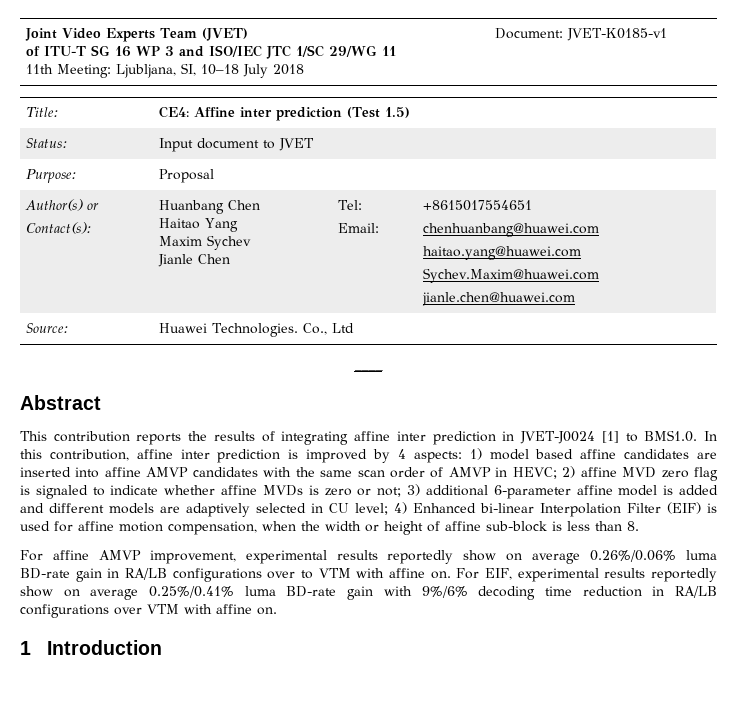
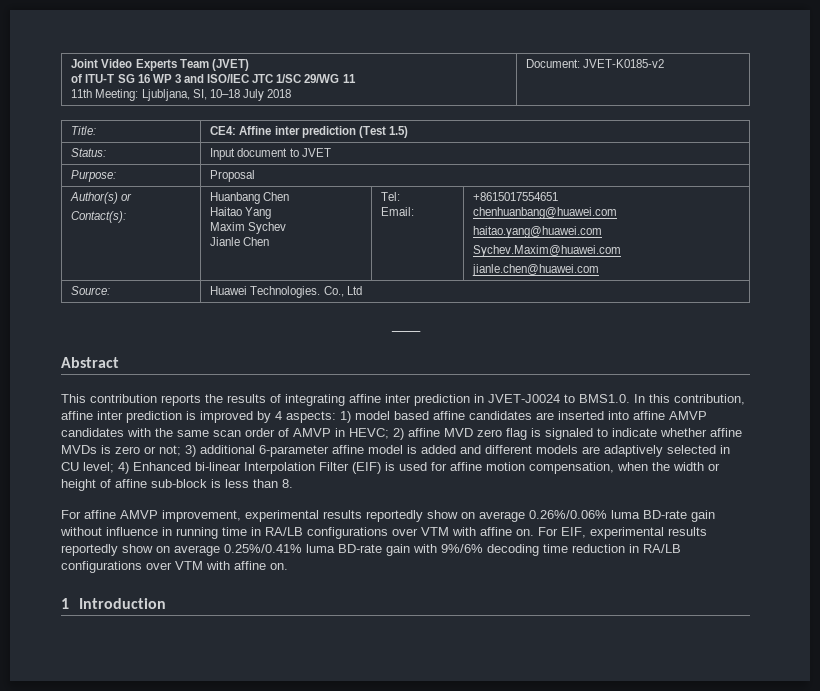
  Joint Video Experts Team (JVET)
  of ITU-T SG 16 WP 3 and ISO/IEC JTC 1/SC 29/WG 11
- 11th Meeting: Ljubljana, SI, 10–18 July 2018 | Document: JVET-K0185-v1
+ 11th Meeting: Ljubljana, SI, 10–18 July 2018 | Document: JVET-K0185-v2
- This contribution reports the results of integrating affine inter prediction in JVET-J0024 [1] to BMS1.0. In this contribution, affine inter prediction is improved by 4 aspects:
+ This contribution reports the results of integrating affine inter prediction in JVET-J0024 to BMS1.0. In this contribution, affine inter prediction is improved by 4 aspects:
- For affine AMVP improvement, experimental results reportedly show on average 0.26%/0.06% luma BD-rate gain in RA/LB configurations over to VTM with affine on.
+ For affine AMVP improvement, experimental results reportedly show on average 0.26%/0.06% luma BD-rate gain without influence in running time in RA/LB configurations over VTM with affine on.

